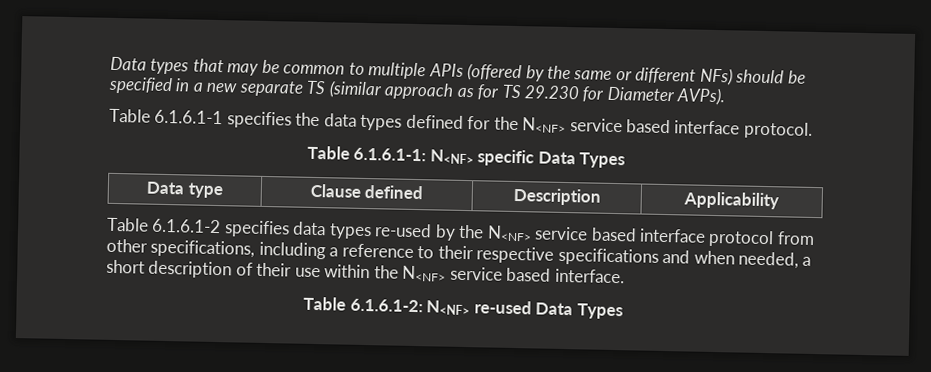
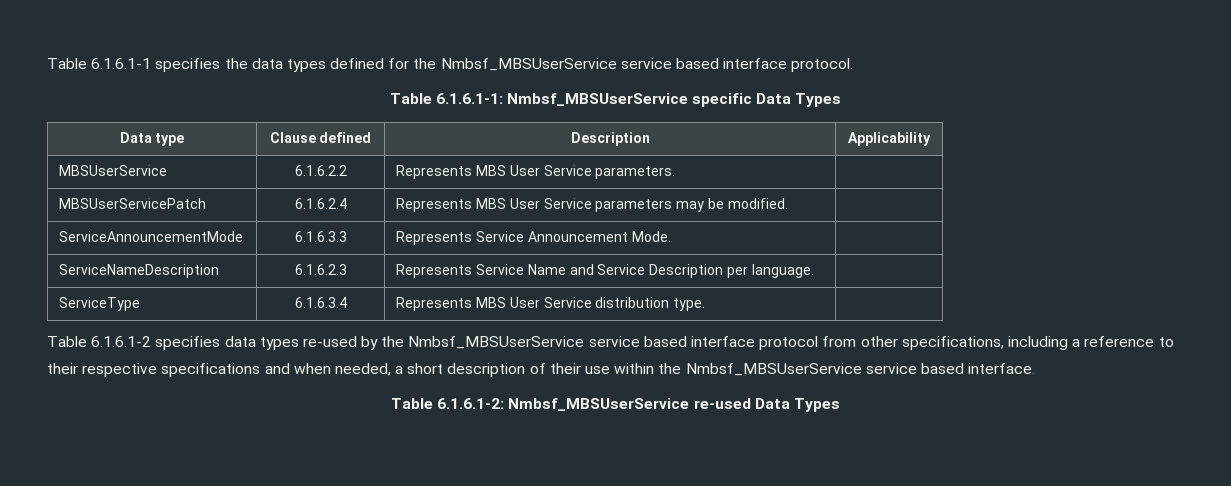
- Data types that may be common to multiple APIs (offered by the same or different NFs) should be specified in a new separate TS (similar approach as for TS 29.230 for Diameter AVPs).
- Table 6.1.6.1-1 specifies the data types defined for the N<NF> service based interface protocol.
+ Table 6.1.6.1-1 specifies the data types defined for the Nmbsf_MBSUserService service based interface protocol.
- Table 6.1.6.1-1: N<NF> specific Data Types
+ Table 6.1.6.1-1: Nmbsf_MBSUserService specific Data Types
+ MBSUserService | 6.1.6.2.2 | Represents MBS User Service parameters. |
+ MBSUserServicePatch | 6.1.6.2.4 | Represents MBS User Service parameters may be modified. |
+ ServiceAnnouncementMode | 6.1.6.3.3 | Represents Service Announcement Mode. |
+ ServiceNameDescription | 6.1.6.2.3 | Represents Service Name and Service Description per language. |
+ ServiceType | 6.1.6.3.4 | Represents MBS User Service distribution type. |
- Table 6.1.6.1-2 specifies data types re-used by the N<NF> service based interface protocol from other specifications, including a reference to their respective specifications and when needed, a short description of their use within the N<NF> service based interface.
+ Table 6.1.6.1-2 specifies data types re-used by the Nmbsf_MBSUserService service based interface protocol from other specifications, including a reference to their respective specifications and when needed, a short description of their use within the Nmbsf_MBSUserService service based interface.
- Table 6.1.6.1-2: N<NF> re-used Data Types
+ Table 6.1.6.1-2: Nmbsf_MBSUserService re-used Data Types

